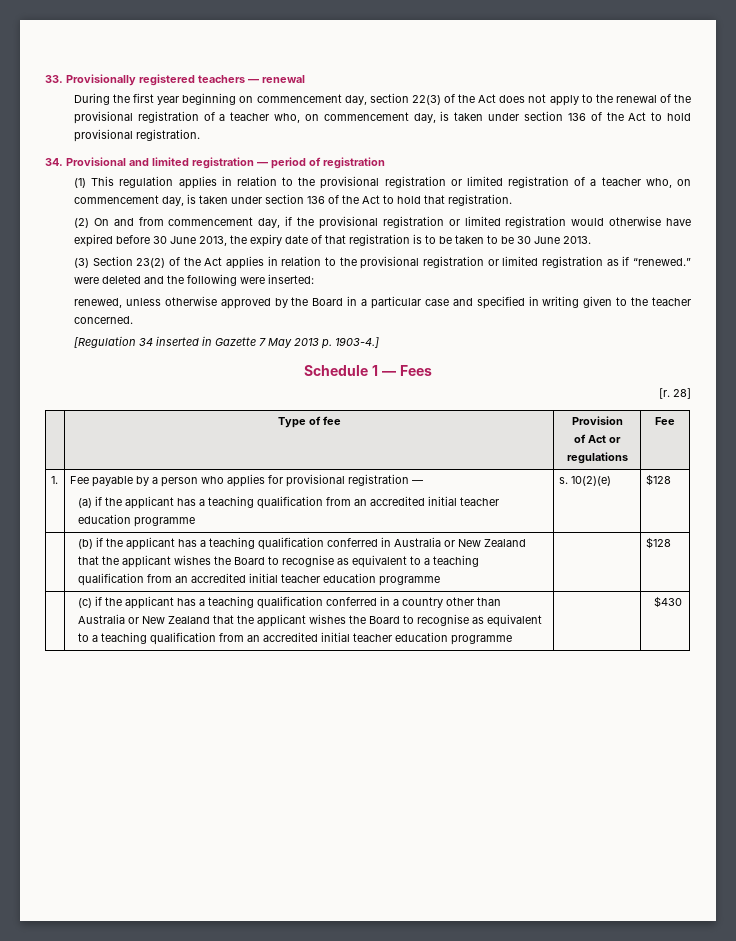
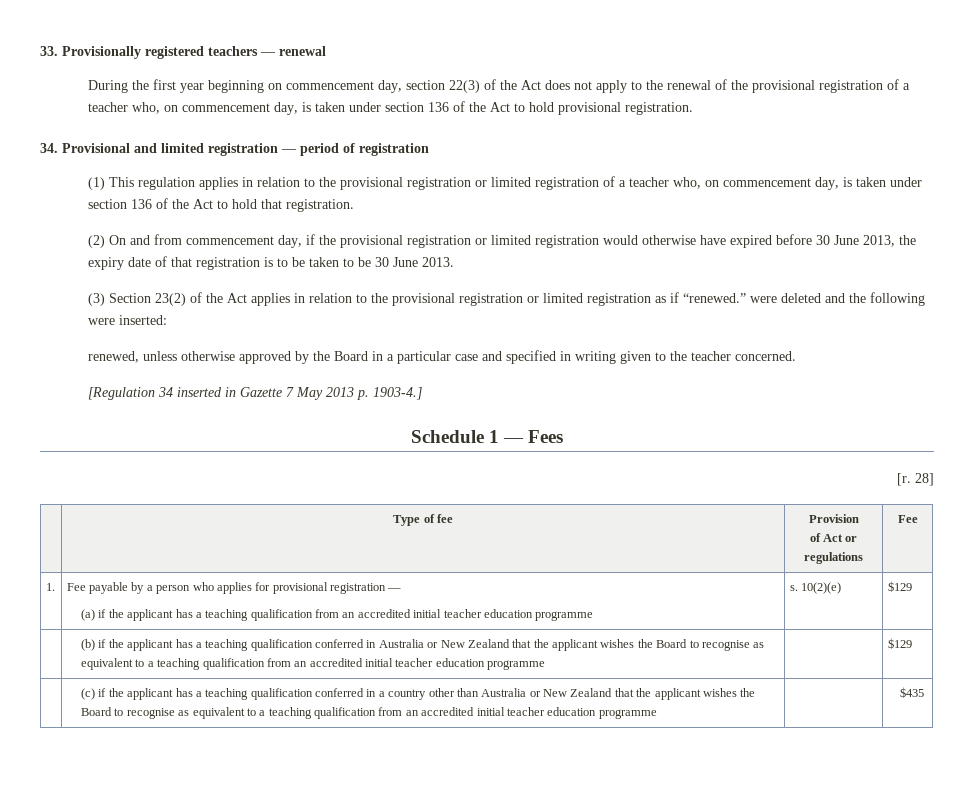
  1. | Fee payable by a person who applies for provisional registration —
- (a) if the applicant has a teaching qualification from an accredited initial teacher education programme | s. 10(2)(e) | $128
+ (a) if the applicant has a teaching qualification from an accredited initial teacher education programme | s. 10(2)(e) | $129
- | (b) if the applicant has a teaching qualification conferred in Australia or New Zealand that the applicant wishes the Board to recognise as equivalent to a teaching qualification from an accredited initial teacher education programme | | $128
+ | (b) if the applicant has a teaching qualification conferred in Australia or New Zealand that the applicant wishes the Board to recognise as equivalent to a teaching qualification from an accredited initial teacher education programme | | $129
- | (c) if the applicant has a teaching qualification conferred in a country other than Australia or New Zealand that the applicant wishes the Board to recognise as equivalent to a teaching qualification from an accredited initial teacher education programme | | $430
+ | (c) if the applicant has a teaching qualification conferred in a country other than Australia or New Zealand that the applicant wishes the Board to recognise as equivalent to a teaching qualification from an accredited initial teacher education programme | | $435

